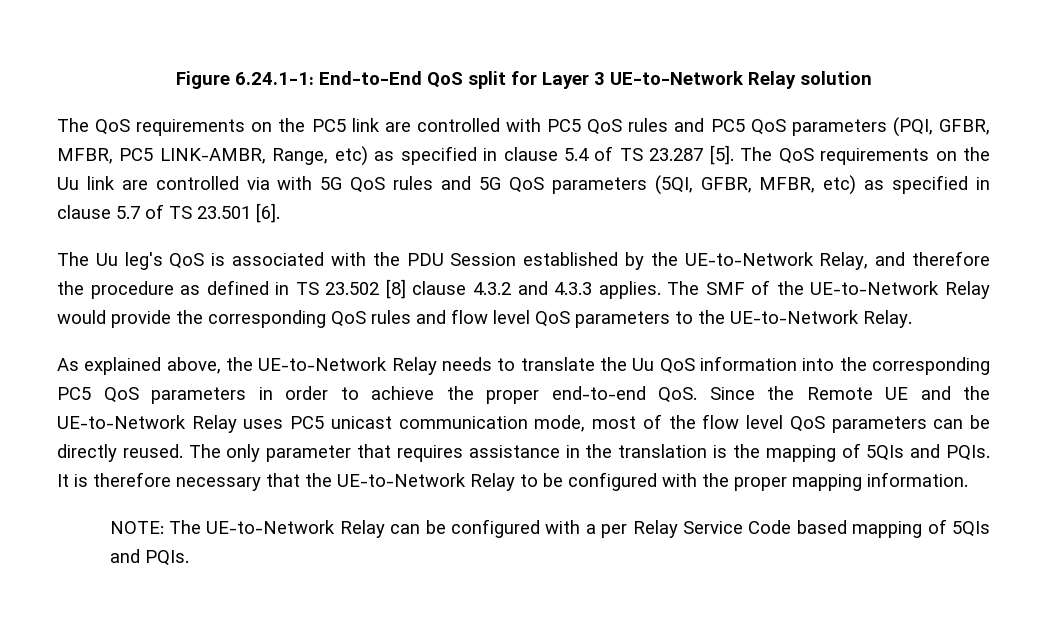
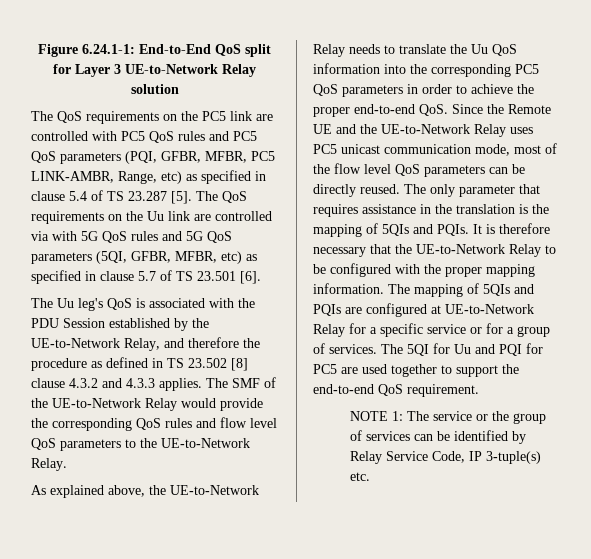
- It is therefore necessary that the UE-to-Network Relay to be configured with the proper mapping information.
- NOTE: The UE-to-Network Relay can be configured with a per Relay Service Code based mapping of 5QIs and PQIs.
+ It is therefore necessary that the UE-to-Network Relay to be configured with the proper mapping information. The mapping of 5QIs and PQIs are configured at UE-to-Network Relay for a specific service or for a group of services. The 5QI for Uu and PQI for PC5 are used together to support the end-to-end QoS requirement.
+ NOTE 1: The service or the group of services can be identified by Relay Service Code, IP 3-tuple(s) etc.

